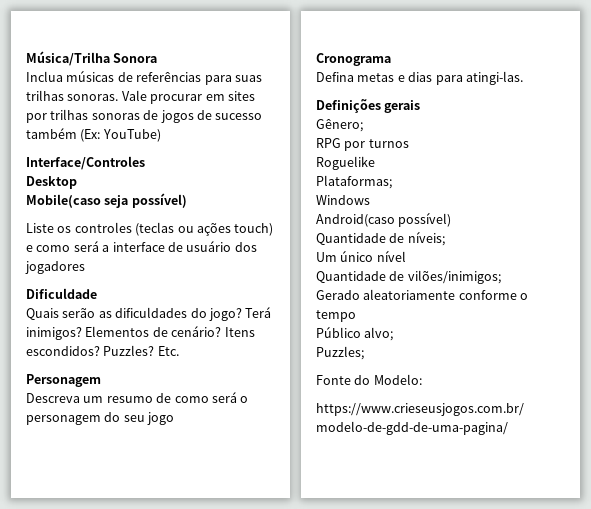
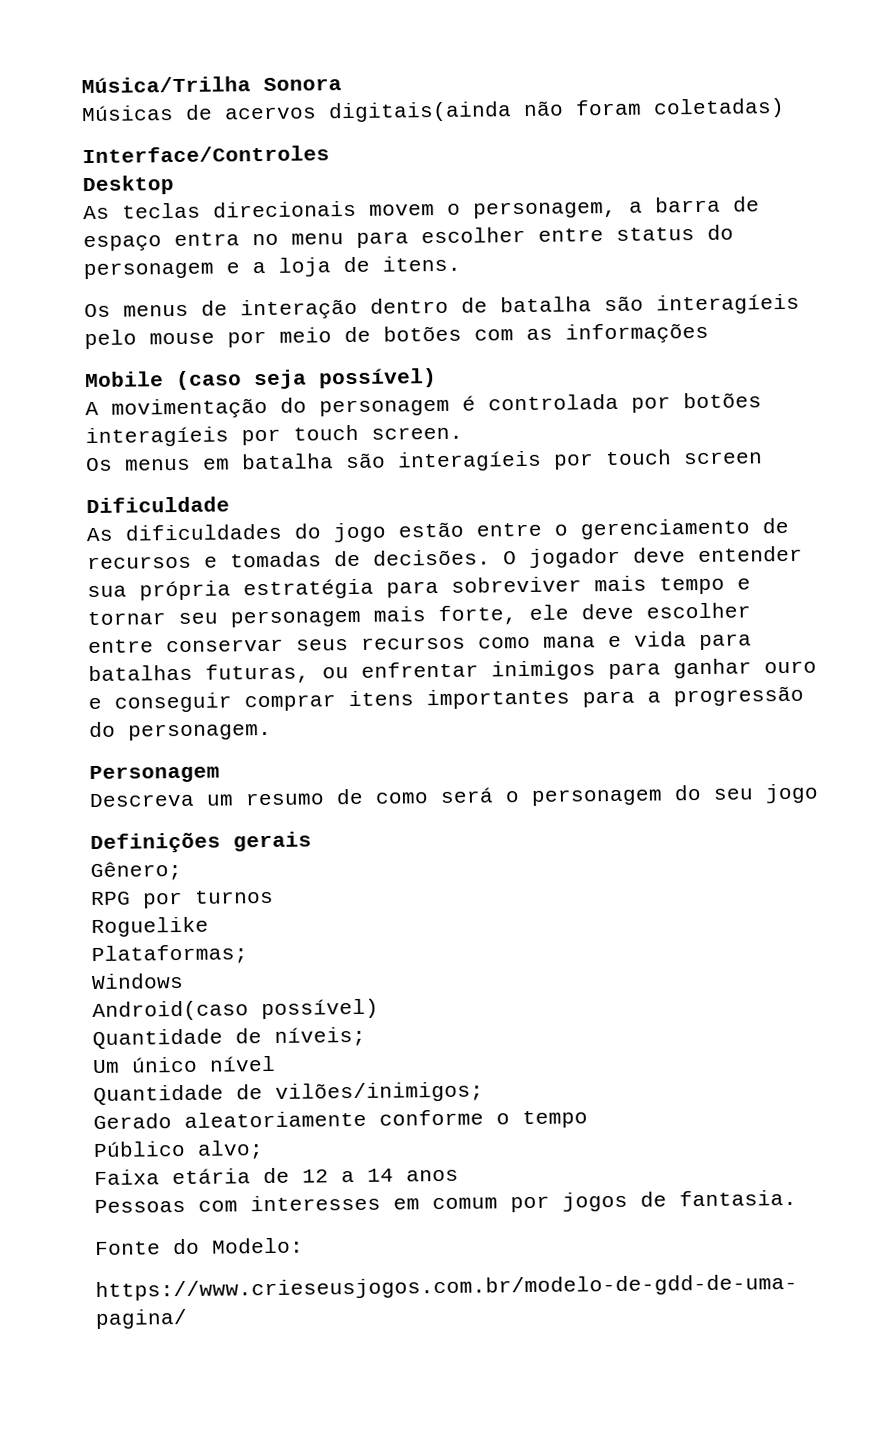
- Inclua músicas de referências para suas trilhas sonoras. Vale procurar em sites por trilhas sonoras de jogos de sucesso também (Ex: YouTube)
+ Músicas de acervos digitais(ainda não foram coletadas)
  Interface/Controles
  Desktop
- Mobile(caso seja possível)
- Liste os controles (teclas ou ações touch) e como será a interface de usuário dos jogadores
+ As teclas direcionais movem o personagem, a barra de espaço entra no menu para escolher entre status do personagem e a loja de itens.
+ Os menus de interação dentro de batalha são interagíeis pelo mouse por meio de botões com as informações
+ Mobile (caso seja possível)
+ A movimentação do personagem é controlada por botões interagíeis por touch screen.
+ Os menus em batalha são interagíeis por touch screen
  Dificuldade
- Quais serão as dificuldades do jogo? Terá inimigos? Elementos de cenário? Itens escondidos? Puzzles? Etc.
+ As dificuldades do jogo estão entre o gerenciamento de recursos e tomadas de decisões. O jogador deve entender sua própria estratégia para sobreviver mais tempo e tornar seu personagem mais forte, ele deve escolher entre conservar seus recursos como mana e vida para batalhas futuras, ou enfrentar inimigos para ganhar ouro e conseguir comprar itens importantes para a progressão do personagem.
- Cronograma
- Defina metas e dias para atingi-las.
- Puzzles;
+ Faixa etária de 12 a 14 anos
+ Pessoas com interesses em comum por jogos de fantasia.

